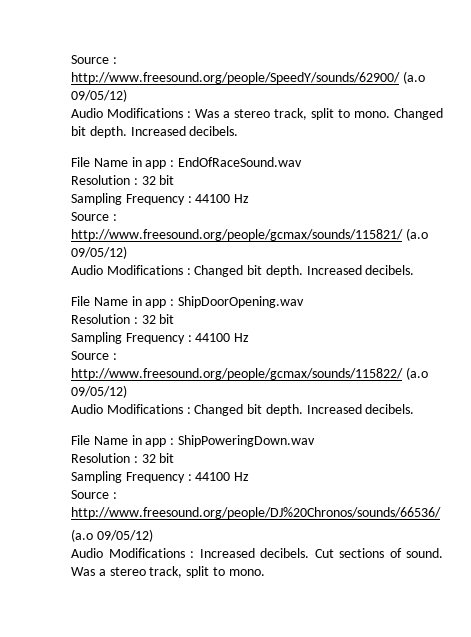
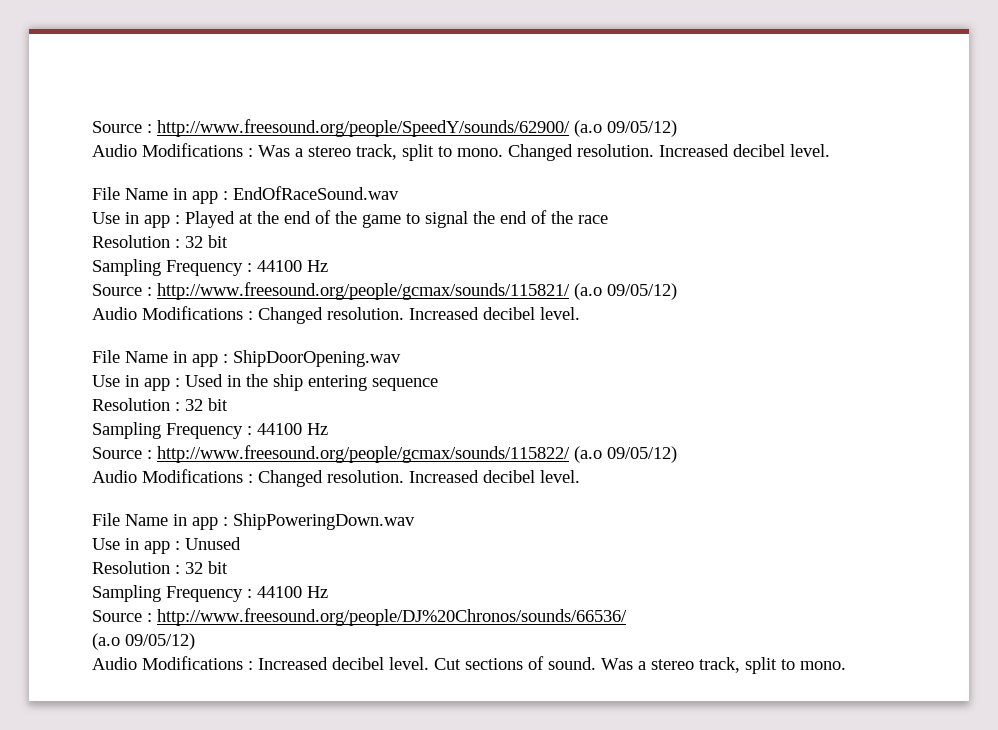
- Audio Modifications : Was a stereo track, split to mono. Changed bit depth. Increased decibels.
+ Audio Modifications : Was a stereo track, split to mono. Changed resolution. Increased decibel level.
+ Use in app : Played at the end of the game to signal the end of the race
  Source : http://www.freesound.org/people/gcmax/sounds/115821/ (a.o 09/05/12)
- Audio Modifications : Changed bit depth. Increased decibels.
+ Audio Modifications : Changed resolution. Increased decibel level.
+ Use in app : Used in the ship entering sequence
  Source : http://www.freesound.org/people/gcmax/sounds/115822/ (a.o 09/05/12)
- Audio Modifications : Changed bit depth. Increased decibels.
+ Audio Modifications : Changed resolution. Increased decibel level.
+ Use in app : Unused
- Audio Modifications : Increased decibels.
+ Audio Modifications : Increased decibel level.

